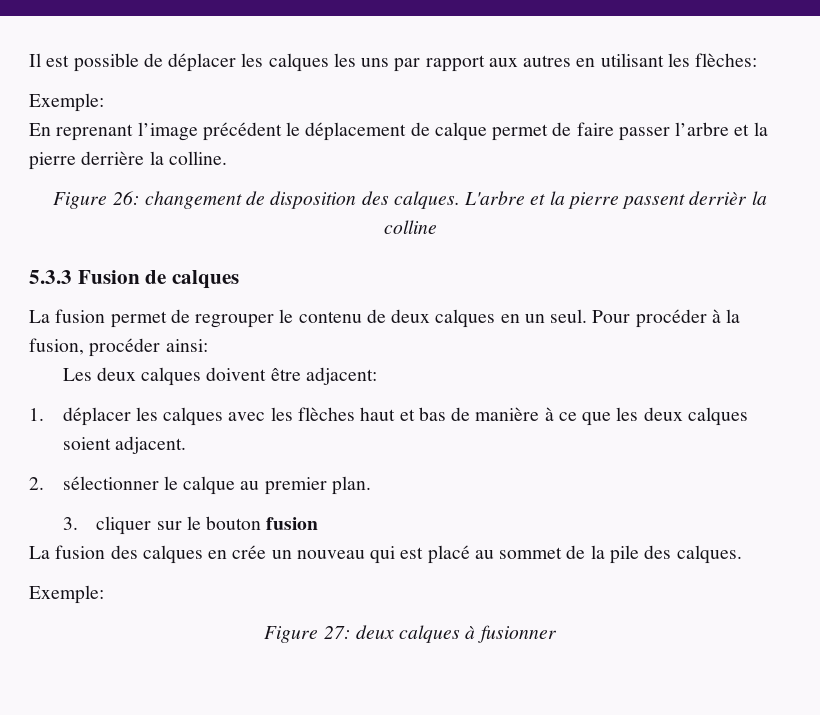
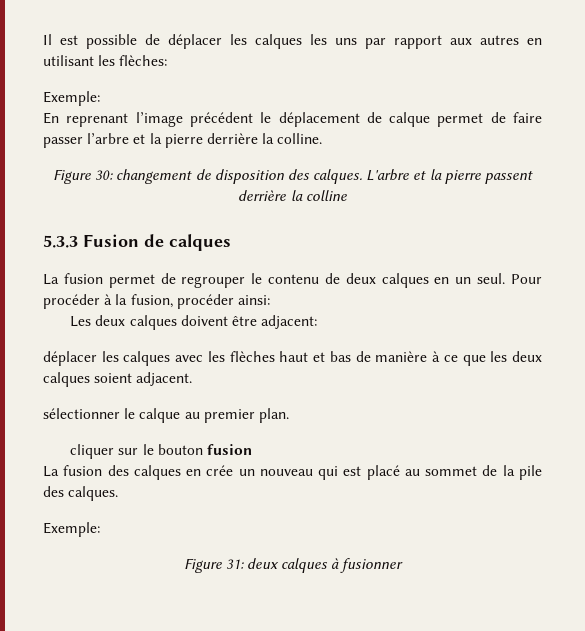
- Figure 26: changement de disposition des calques.
+ Figure 30: changement de disposition des calques.
- L'arbre et la pierre passent derrièr la colline
+ L'arbre et la pierre passent derrière la colline
- 1. déplacer les calques avec les flèches haut et bas de manière à ce que les deux calques soient adjacent.
+ déplacer les calques avec les flèches haut et bas de manière à ce que les deux calques soient adjacent.
- 2. sélectionner le calque au premier plan.
+ sélectionner le calque au premier plan.
- 3. cliquer sur le bouton fusion
+ cliquer sur le bouton fusion
- Figure 27: deux calques à fusionner
+ Figure 31: deux calques à fusionner

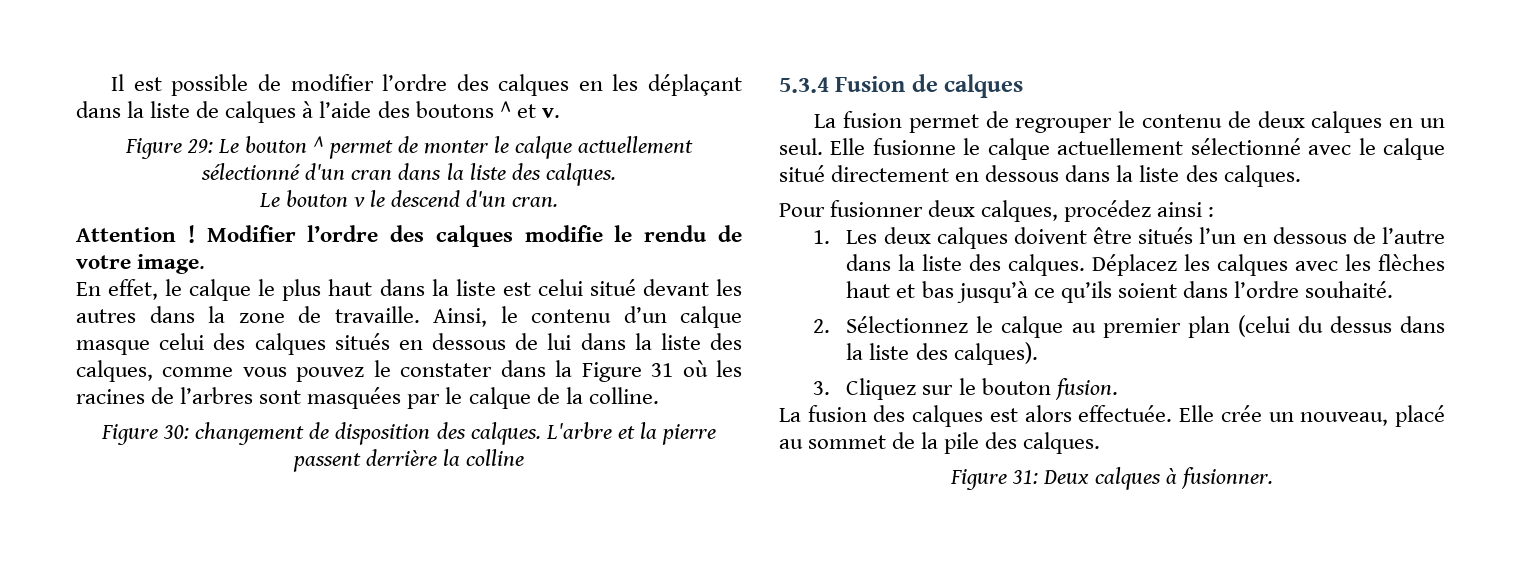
- Il est possible de déplacer les calques les uns par rapport aux autres en utilisant les flèches:
- Exemple:
- En reprenant l’image précédent le déplacement de calque permet de faire passer l’arbre et la pierre derrière la colline.
+ Il est possible de modifier l’ordre des calques en les déplaçant dans la liste de calques à l’aide des boutons ^ et v.
+ Figure 29: Le bouton ^ permet de monter le calque actuellement sélectionné d'un cran dans la liste des calques.
+ Le bouton v le descend d'un cran.
+ Attention ! Modifier l’ordre des calques modifie le rendu de votre image.
+ En effet, le calque le plus haut dans la liste est celui situé devant les autres dans la zone de travaille. Ainsi, le contenu d’un calque masque celui des calques situés en dessous de lui dans la liste des calques, comme vous pouvez le constater dans la Figure 31 où les racines de l’arbres sont masquées par le calque de la colline.
- 5.3.3 Fusion de calques
+ 5.3.4 Fusion de calques
- Pour procéder à la fusion, procéder ainsi:
- Les deux calques doivent être adjacent:
- déplacer les calques avec les flèches haut et bas de manière à ce que les deux calques soient adjacent.
- sélectionner le calque au premier plan.
- cliquer sur le bouton fusion
+ Elle fusionne le calque actuellement sélectionné avec le calque situé directement en dessous dans la liste des calques.
+ Pour fusionner deux calques, procédez ainsi :
+ 1. Les deux calques doivent être situés l’un en dessous de l’autre dans la liste des calques. Déplacez les calques avec les flèches haut et bas jusqu’à ce qu’ils soient dans l’ordre souhaité.
+ 2. Sélectionnez le calque au premier plan (celui du dessus dans la liste des calques).
+ 3. Cliquez sur le bouton fusion.
- La fusion des calques en crée un nouveau qui est placé au sommet de la pile des calques.
- Exemple:
+ La fusion des calques est alors effectuée. Elle crée un nouveau, placé au sommet de la pile des calques.
- Figure 31: deux calques à fusionner
+ Figure 31: Deux calques à fusionner.

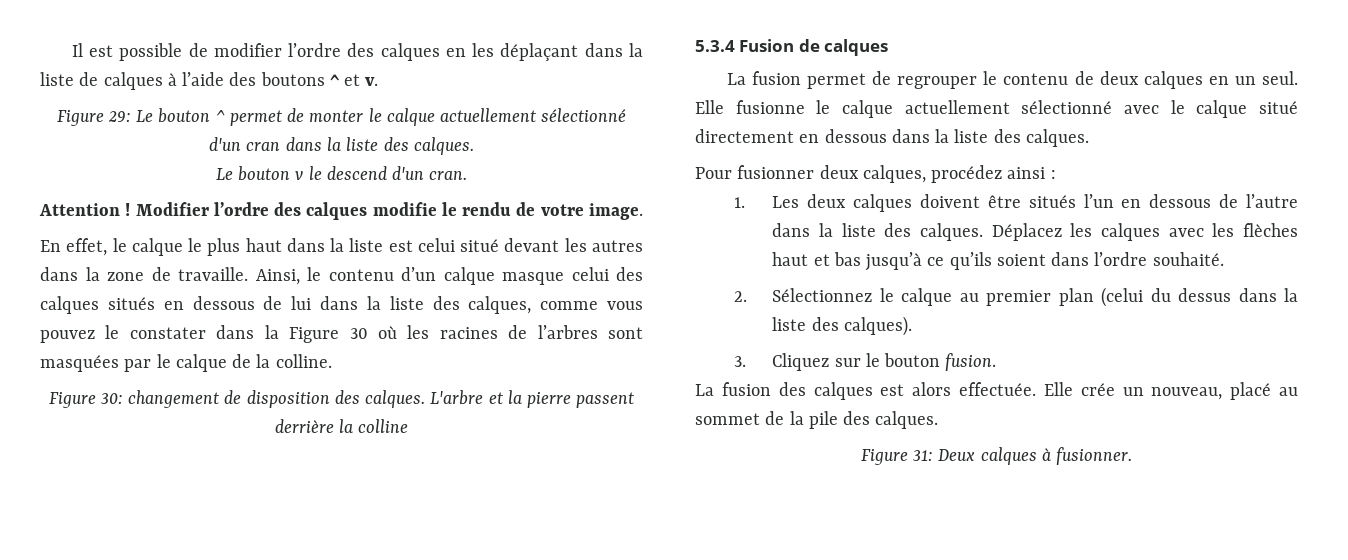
- Ainsi, le contenu d’un calque masque celui des calques situés en dessous de lui dans la liste des calques, comme vous pouvez le constater dans la Figure 31 où les racines de l’arbres sont masquées par le calque de la colline.
+ Ainsi, le contenu d’un calque masque celui des calques situés en dessous de lui dans la liste des calques, comme vous pouvez le constater dans la Figure 30 où les racines de l’arbres sont masquées par le calque de la colline.

